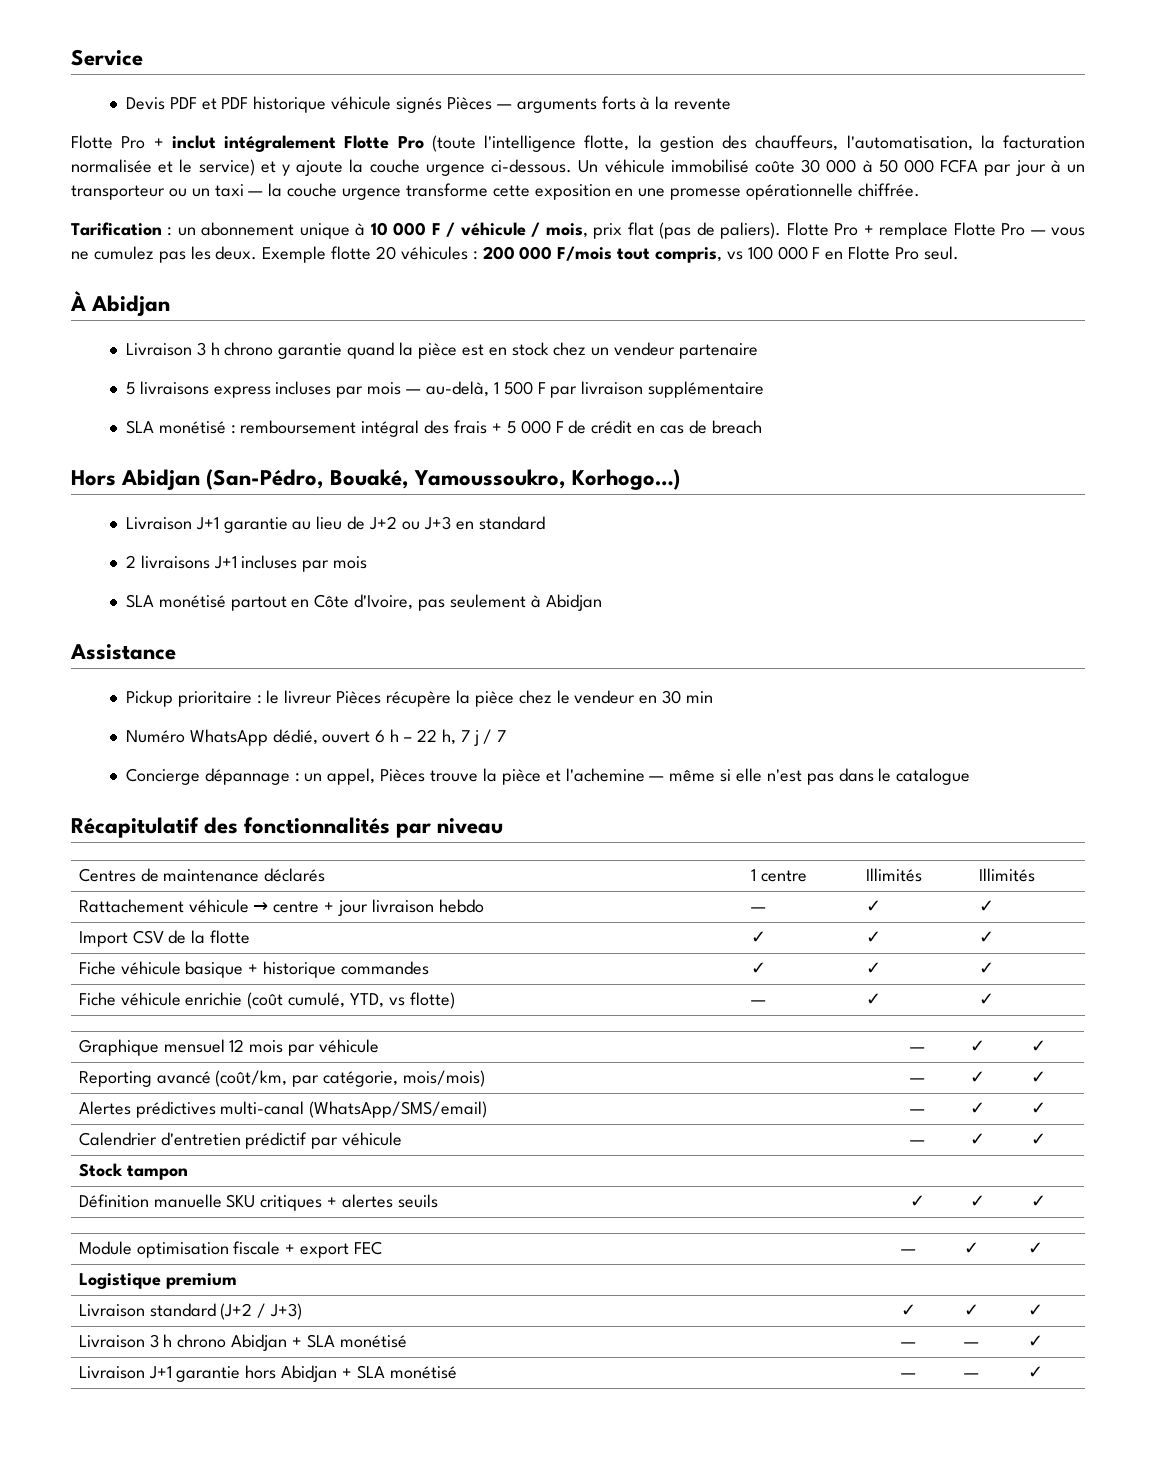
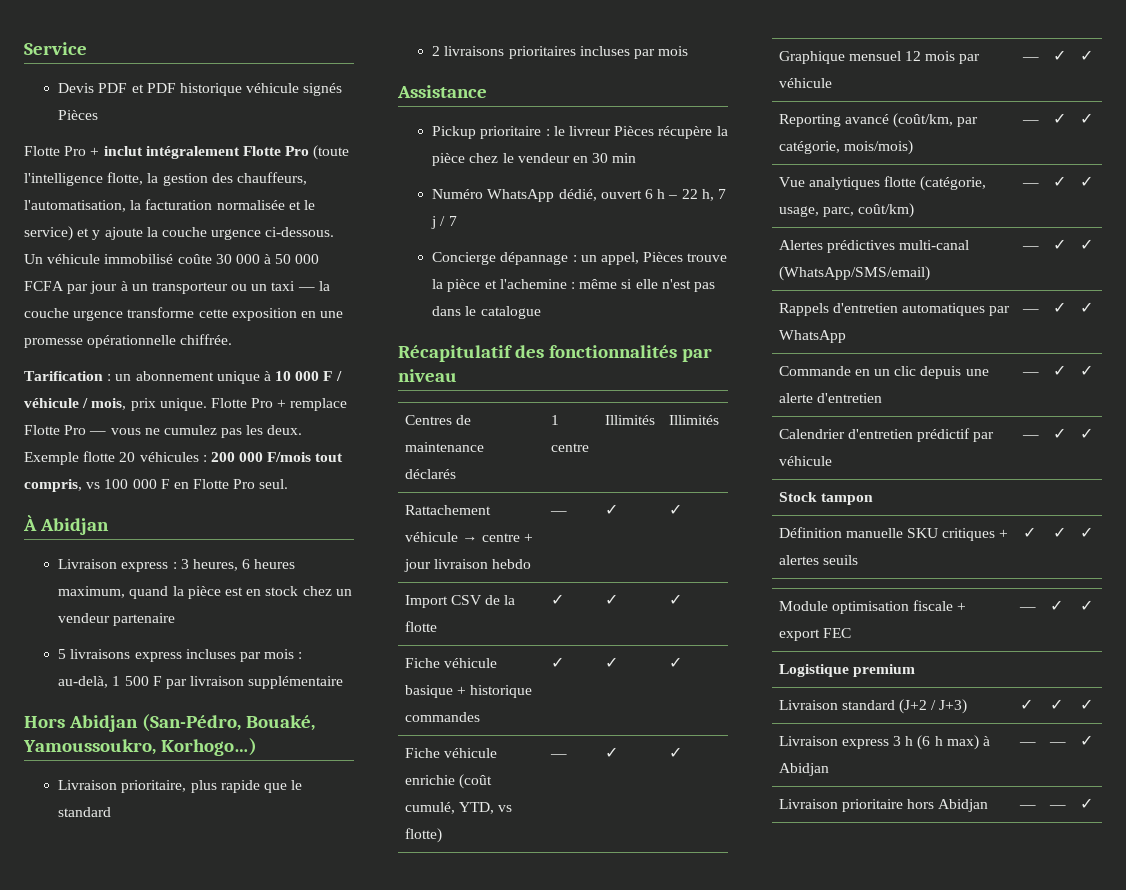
- Devis PDF et PDF historique véhicule signés Pièces — arguments forts à la revente
+ Devis PDF et PDF historique véhicule signés Pièces
- Tarification : un abonnement unique à 10 000 F / véhicule / mois, prix flat (pas de paliers).
+ Tarification : un abonnement unique à 10 000 F / véhicule / mois, prix unique.
- Livraison 3 h chrono garantie quand la pièce est en stock chez un vendeur partenaire
+ Livraison express : 3 heures, 6 heures maximum, quand la pièce est en stock chez un vendeur partenaire
- 5 livraisons express incluses par mois — au-delà, 1 500 F par livraison supplémentaire
+ 5 livraisons express incluses par mois : au-delà, 1 500 F par livraison supplémentaire
- SLA monétisé : remboursement intégral des frais + 5 000 F de crédit en cas de breach
- Livraison J+1 garantie au lieu de J+2 ou J+3 en standard
+ Livraison prioritaire, plus rapide que le standard
- 2 livraisons J+1 incluses par mois
- SLA monétisé partout en Côte d'Ivoire, pas seulement à Abidjan
+ 2 livraisons prioritaires incluses par mois
- Concierge dépannage : un appel, Pièces trouve la pièce et l'achemine — même si elle n'est pas dans le catalogue
+ Concierge dépannage : un appel, Pièces trouve la pièce et l'achemine : même si elle n'est pas dans le catalogue
+ Vue analytiques flotte (catégorie, usage, parc, coût/km) | — | ✓ | ✓
+ Rappels d'entretien automatiques par WhatsApp | — | ✓ | ✓
+ Commande en un clic depuis une alerte d'entretien | — | ✓ | ✓
- Livraison 3 h chrono Abidjan + SLA monétisé | — | — | ✓
+ Livraison express 3 h (6 h max) à Abidjan | — | — | ✓
- Livraison J+1 garantie hors Abidjan + SLA monétisé | — | — | ✓
+ Livraison prioritaire hors Abidjan | — | — | ✓

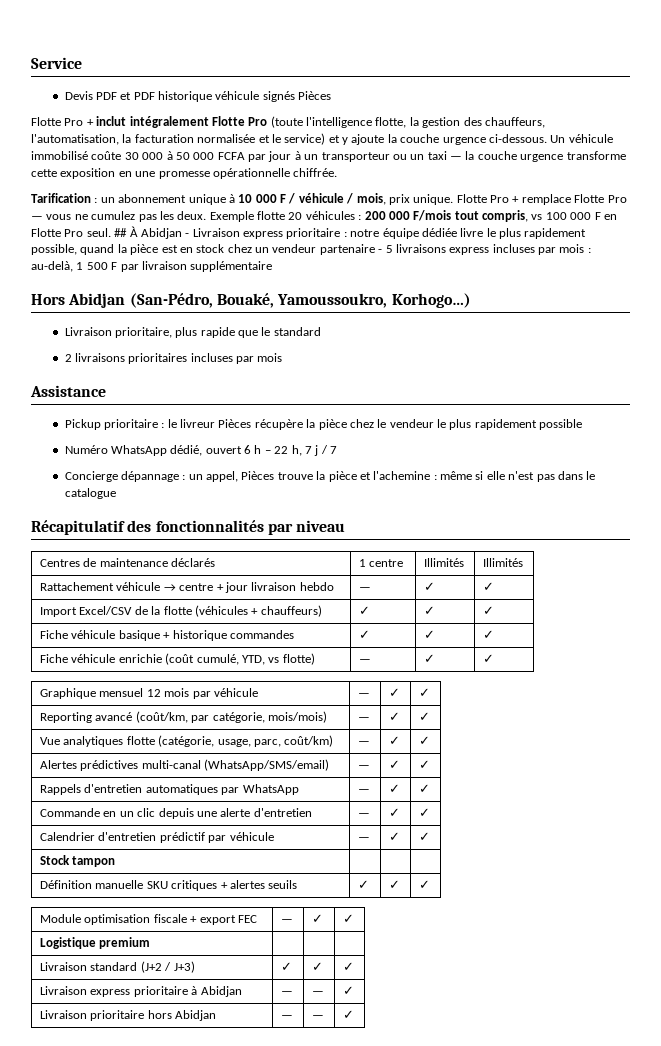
- Exemple flotte 20 véhicules : 200 000 F/mois tout compris, vs 100 000 F en Flotte Pro seul.
- À Abidjan
- Livraison express : 3 heures, 6 heures maximum, quand la pièce est en stock chez un vendeur partenaire
- 5 livraisons express incluses par mois : au-delà, 1 500 F par livraison supplémentaire
+ Exemple flotte 20 véhicules : 200 000 F/mois tout compris, vs 100 000 F en Flotte Pro seul. ## À Abidjan - Livraison express prioritaire : notre équipe dédiée livre le plus rapidement possible, quand la pièce est en stock chez un vendeur partenaire - 5 livraisons express incluses par mois : au-delà, 1 500 F par livraison supplémentaire
- Pickup prioritaire : le livreur Pièces récupère la pièce chez le vendeur en 30 min
+ Pickup prioritaire : le livreur Pièces récupère la pièce chez le vendeur le plus rapidement possible
- Import CSV de la flotte | ✓ | ✓ | ✓
+ Import Excel/CSV de la flotte (véhicules + chauffeurs) | ✓ | ✓ | ✓
- Livraison express 3 h (6 h max) à Abidjan | — | — | ✓
+ Livraison express prioritaire à Abidjan | — | — | ✓

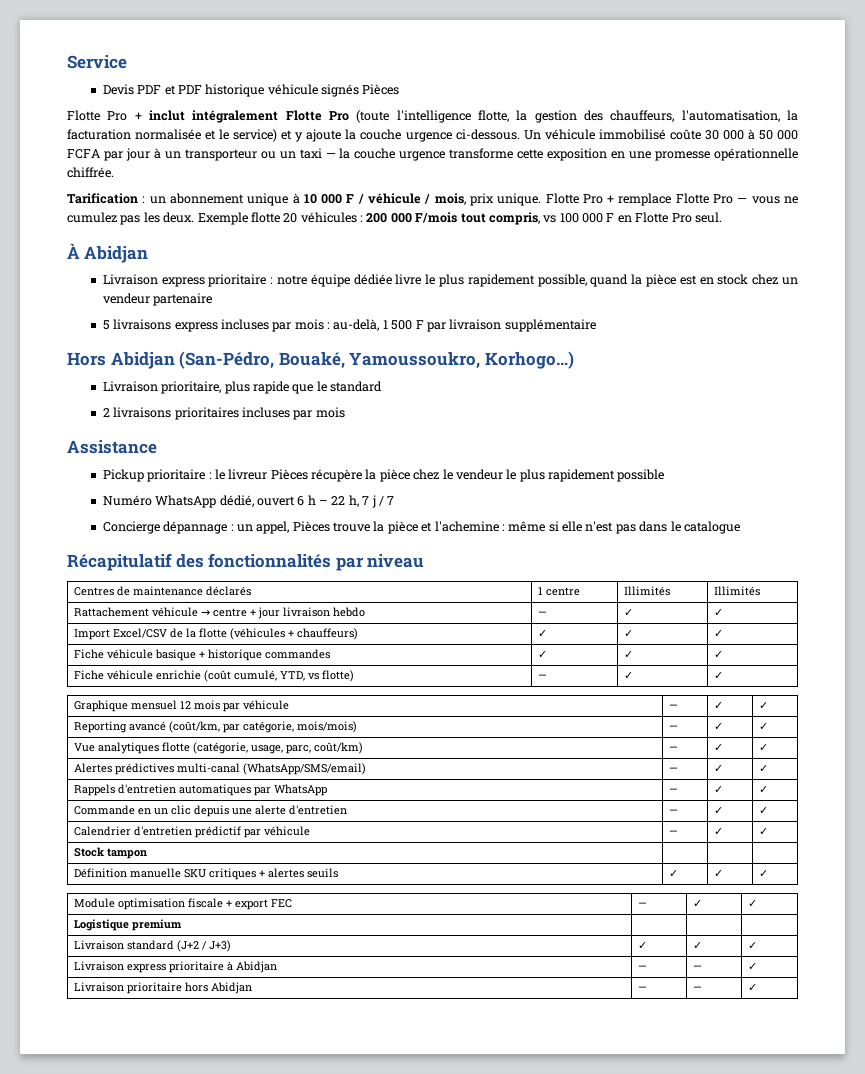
- Exemple flotte 20 véhicules : 200 000 F/mois tout compris, vs 100 000 F en Flotte Pro seul. ## À Abidjan - Livraison express prioritaire : notre équipe dédiée livre le plus rapidement possible, quand la pièce est en stock chez un vendeur partenaire - 5 livraisons express incluses par mois : au-delà, 1 500 F par livraison supplémentaire
+ Exemple flotte 20 véhicules : 200 000 F/mois tout compris, vs 100 000 F en Flotte Pro seul.
+ À Abidjan
+ Livraison express prioritaire : notre équipe dédiée livre le plus rapidement possible, quand la pièce est en stock chez un vendeur partenaire
+ 5 livraisons express incluses par mois : au-delà, 1 500 F par livraison supplémentaire

